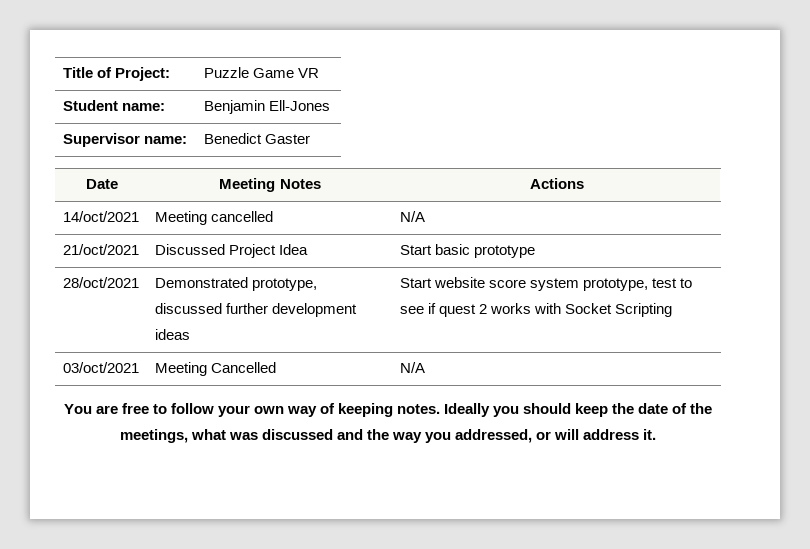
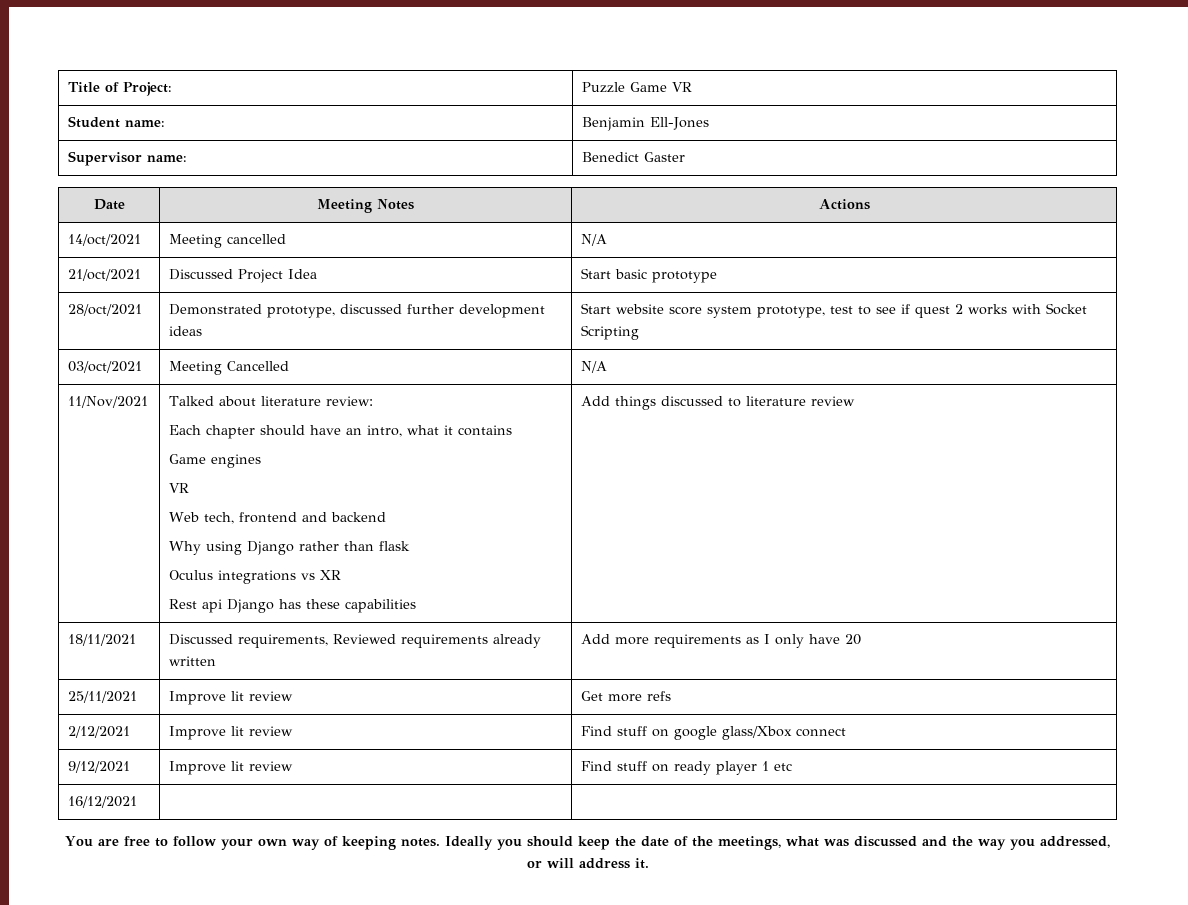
+ 11/Nov/2021 | Talked about literature review:
+ Each chapter should have an intro, what it contains
+ Game engines
+ VR
+ Web tech, frontend and backend
+ Why using Django rather than flask
+ Oculus integrations vs XR
+ Rest api Django has these capabilities | Add things discussed to literature review
+ 18/11/2021 | Discussed requirements, Reviewed requirements already written | Add more requirements as I only have 20
+ 25/11/2021 | Improve lit review | Get more refs
+ 2/12/2021 | Improve lit review | Find stuff on google glass/Xbox connect
+ 9/12/2021 | Improve lit review | Find stuff on ready player 1 etc
+ 16/12/2021 | |

